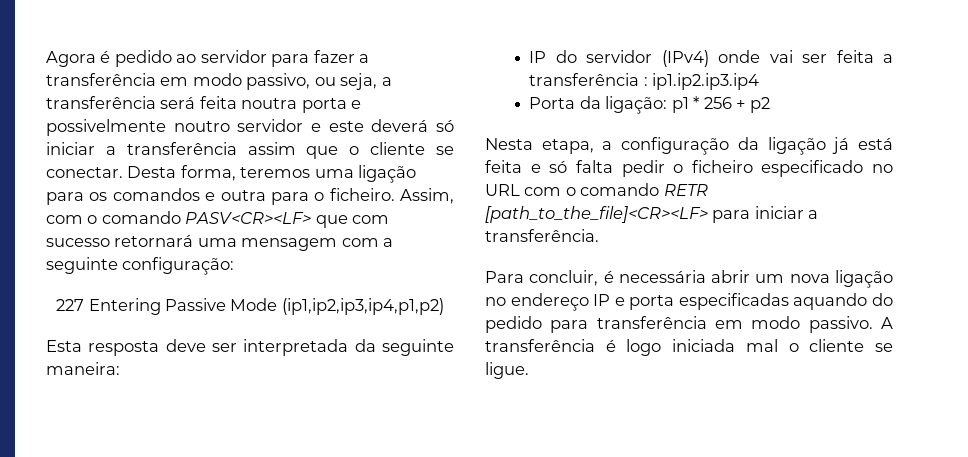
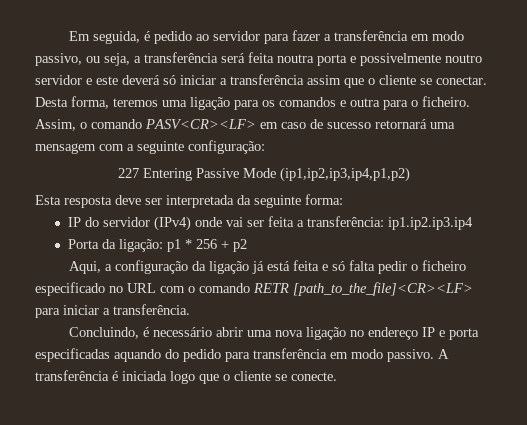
- Agora é pedido ao servidor para fazer a transferência em modo passivo, ou seja, a transferência será feita noutra porta e possivelmente noutro servidor e este deverá só iniciar a transferência assim que o cliente se conectar.
+ Em seguida, é pedido ao servidor para fazer a transferência em modo passivo, ou seja, a transferência será feita noutra porta e possivelmente noutro servidor e este deverá só iniciar a transferência assim que o cliente se conectar.
- Assim, com o comando PASV<CR><LF> que com sucesso retornará uma mensagem com a seguinte configuração:
+ Assim, o comando PASV<CR><LF> em caso de sucesso retornará uma mensagem com a seguinte configuração:
- Esta resposta deve ser interpretada da seguinte maneira:
+ Esta resposta deve ser interpretada da seguinte forma:
- IP do servidor (IPv4) onde vai ser feita a transferência : ip1.ip2.ip3.ip4
+ IP do servidor (IPv4) onde vai ser feita a transferência: ip1.ip2.ip3.ip4
- Nesta etapa, a configuração da ligação já está feita e só falta pedir o ficheiro especificado no URL com o comando RETR [path_to_the_file]<CR><LF> para iniciar a transferência.
+ Aqui, a configuração da ligação já está feita e só falta pedir o ficheiro especificado no URL com o comando RETR [path_to_the_file]<CR><LF> para iniciar a transferência.
- Para concluir, é necessária abrir um nova ligação no endereço IP e porta especificadas aquando do pedido para transferência em modo passivo.
+ Concluindo, é necessário abrir uma nova ligação no endereço IP e porta especificadas aquando do pedido para transferência em modo passivo.
- A transferência é logo iniciada mal o cliente se ligue.
+ A transferência é iniciada logo que o cliente se conecte.

